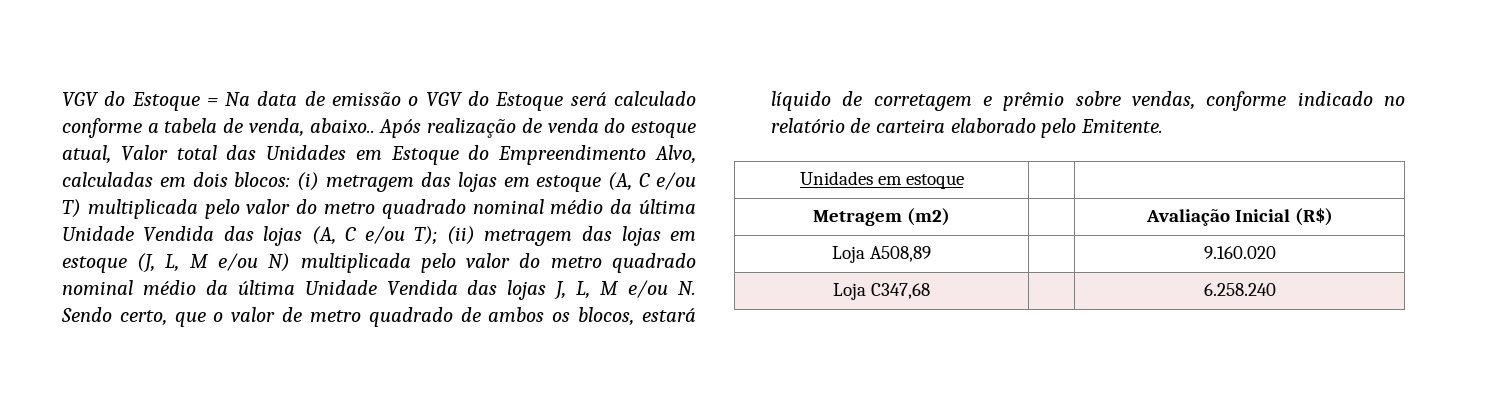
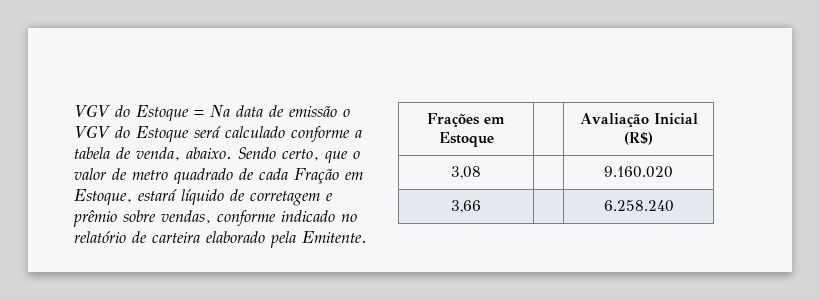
- VGV do Estoque = Na data de emissão o VGV do Estoque será calculado conforme a tabela de venda, abaixo.. Após realização de venda do estoque atual, Valor total das Unidades em Estoque do Empreendimento Alvo, calculadas em dois blocos: (i) metragem das lojas em estoque (A, C e/ou T) multiplicada pelo valor do metro quadrado nominal médio da última Unidade Vendida das lojas (A, C e/ou T); (ii) metragem das lojas em estoque (J, L, M e/ou N) multiplicada pelo valor do metro quadrado nominal médio da última Unidade Vendida das lojas J, L, M e/ou N. Sendo certo, que o valor de metro quadrado de ambos os blocos, estará líquido de corretagem e prêmio sobre vendas, conforme indicado no relatório de carteira elaborado pelo Emitente.
+ VGV do Estoque = Na data de emissão o VGV do Estoque será calculado conforme a tabela de venda, abaixo. Sendo certo, que o valor de metro quadrado de cada Fração em Estoque, estará líquido de corretagem e prêmio sobre vendas, conforme indicado no relatório de carteira elaborado pela Emitente.
- Unidades em estoque | |
- Metragem (m2) | | Avaliação Inicial (R$)
+ Frações em Estoque | | Avaliação Inicial (R$)
- Loja A508,89 | | 9.160.020
+ 3,08 | | 9.160.020
- Loja C347,68 | | 6.258.240
+ 3,66 | | 6.258.240

